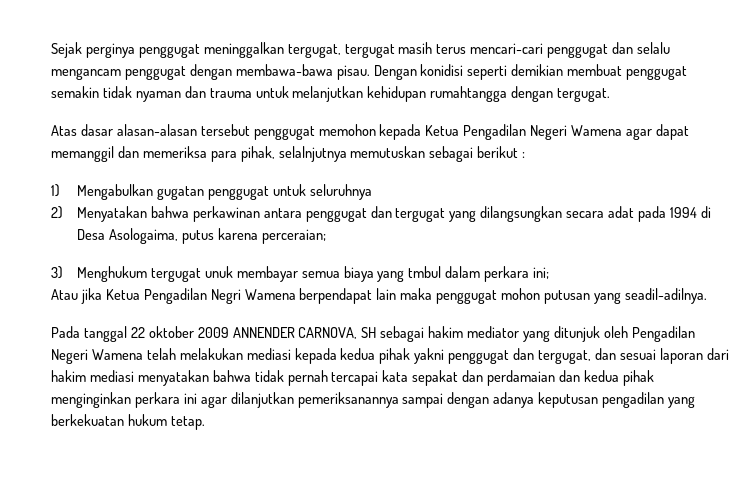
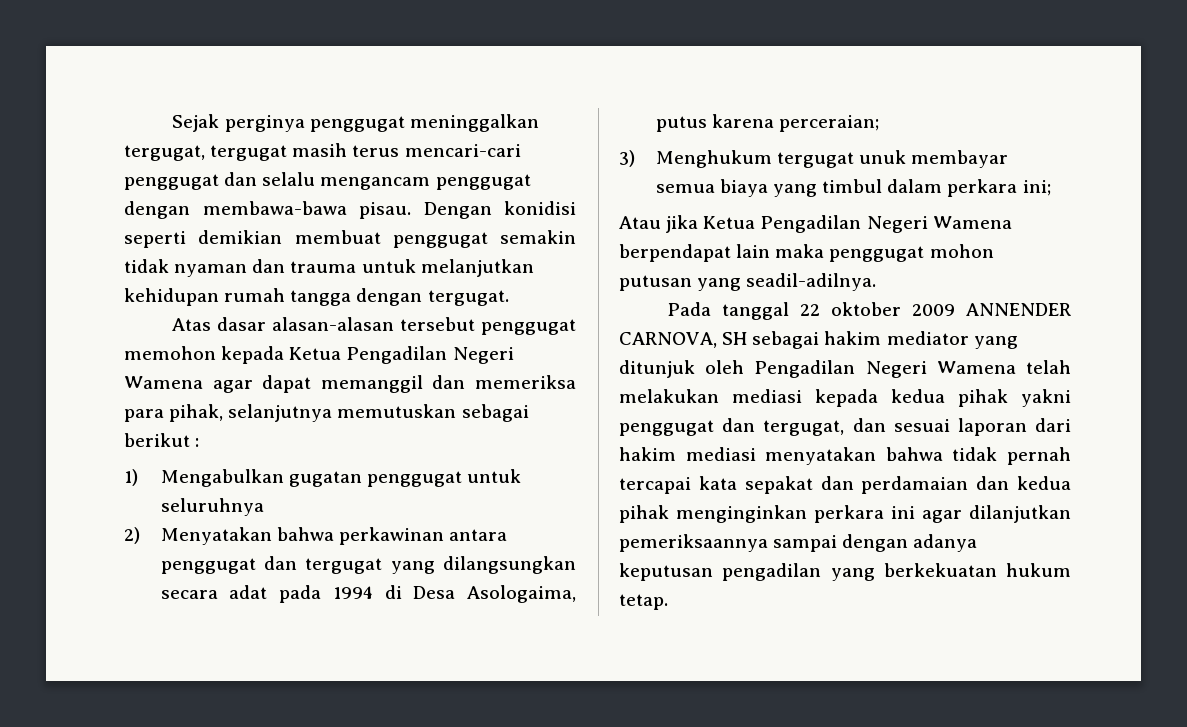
- Dengan konidisi seperti demikian membuat penggugat semakin tidak nyaman dan trauma untuk melanjutkan kehidupan rumahtangga dengan tergugat.
+ Dengan konidisi seperti demikian membuat penggugat semakin tidak nyaman dan trauma untuk melanjutkan kehidupan rumah tangga dengan tergugat.
- Atas dasar alasan-alasan tersebut penggugat memohon kepada Ketua Pengadilan Negeri Wamena agar dapat memanggil dan memeriksa para pihak, selalnjutnya memutuskan sebagai berikut :
+ Atas dasar alasan-alasan tersebut penggugat memohon kepada Ketua Pengadilan Negeri Wamena agar dapat memanggil dan memeriksa para pihak, selanjutnya memutuskan sebagai berikut :
- 3) Menghukum tergugat unuk membayar semua biaya yang tmbul dalam perkara ini;
+ 3) Menghukum tergugat unuk membayar semua biaya yang timbul dalam perkara ini;
- Atau jika Ketua Pengadilan Negri Wamena berpendapat lain maka penggugat mohon putusan yang seadil-adilnya.
+ Atau jika Ketua Pengadilan Negeri Wamena berpendapat lain maka penggugat mohon putusan yang seadil-adilnya.
- Pada tanggal 22 oktober 2009 ANNENDER CARNOVA, SH sebagai hakim mediator yang ditunjuk oleh Pengadilan Negeri Wamena telah melakukan mediasi kepada kedua pihak yakni penggugat dan tergugat, dan sesuai laporan dari hakim mediasi menyatakan bahwa tidak pernah tercapai kata sepakat dan perdamaian dan kedua pihak menginginkan perkara ini agar dilanjutkan pemeriksanannya sampai dengan adanya keputusan pengadilan yang berkekuatan hukum tetap.
+ Pada tanggal 22 oktober 2009 ANNENDER CARNOVA, SH sebagai hakim mediator yang ditunjuk oleh Pengadilan Negeri Wamena telah melakukan mediasi kepada kedua pihak yakni penggugat dan tergugat, dan sesuai laporan dari hakim mediasi menyatakan bahwa tidak pernah tercapai kata sepakat dan perdamaian dan kedua pihak menginginkan perkara ini agar dilanjutkan pemeriksaannya sampai dengan adanya keputusan pengadilan yang berkekuatan hukum tetap.

